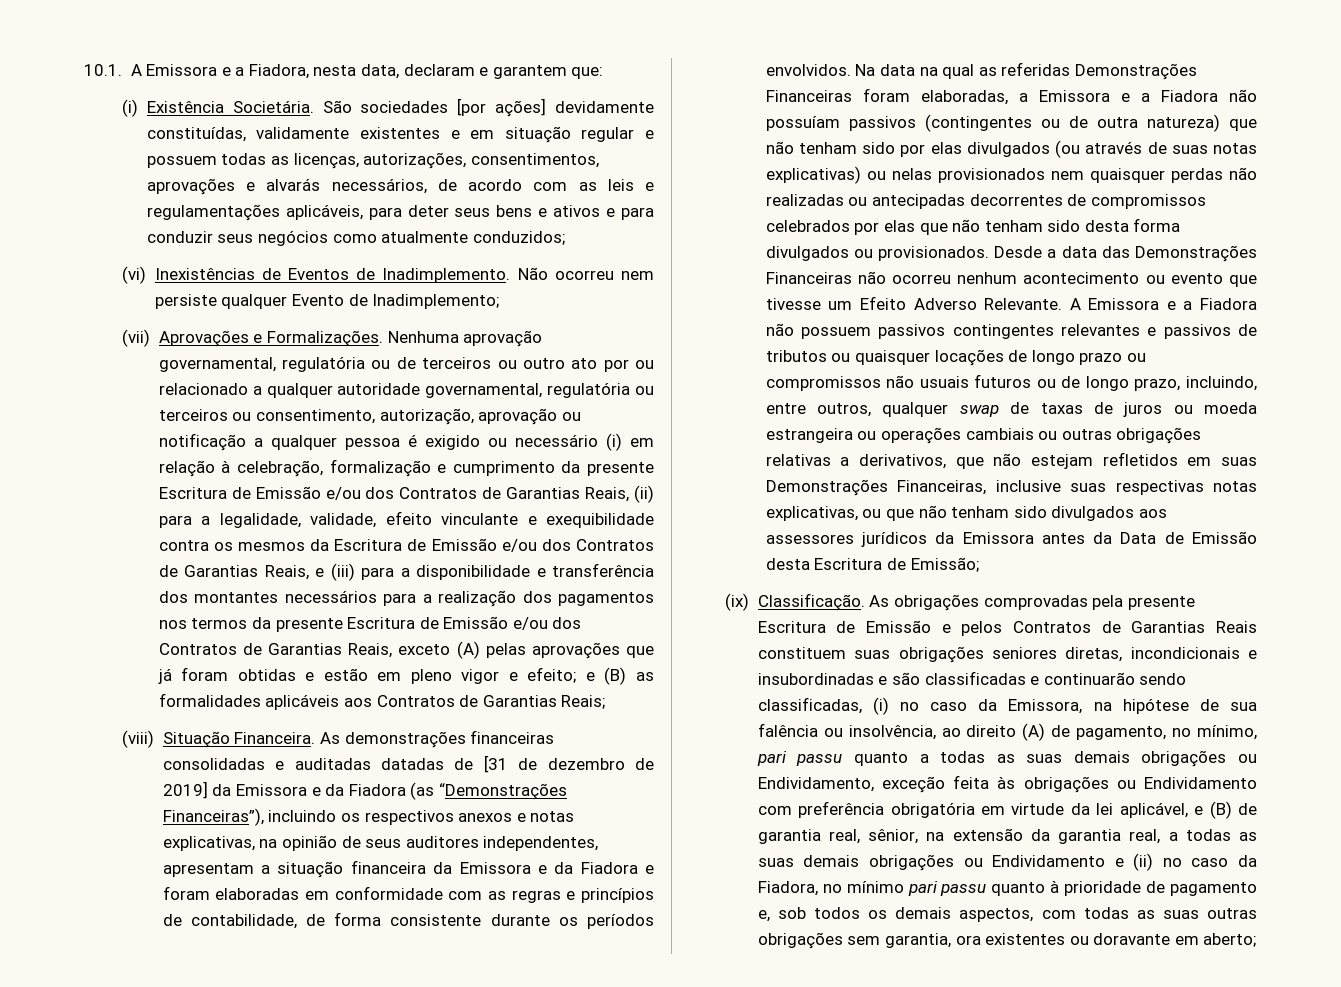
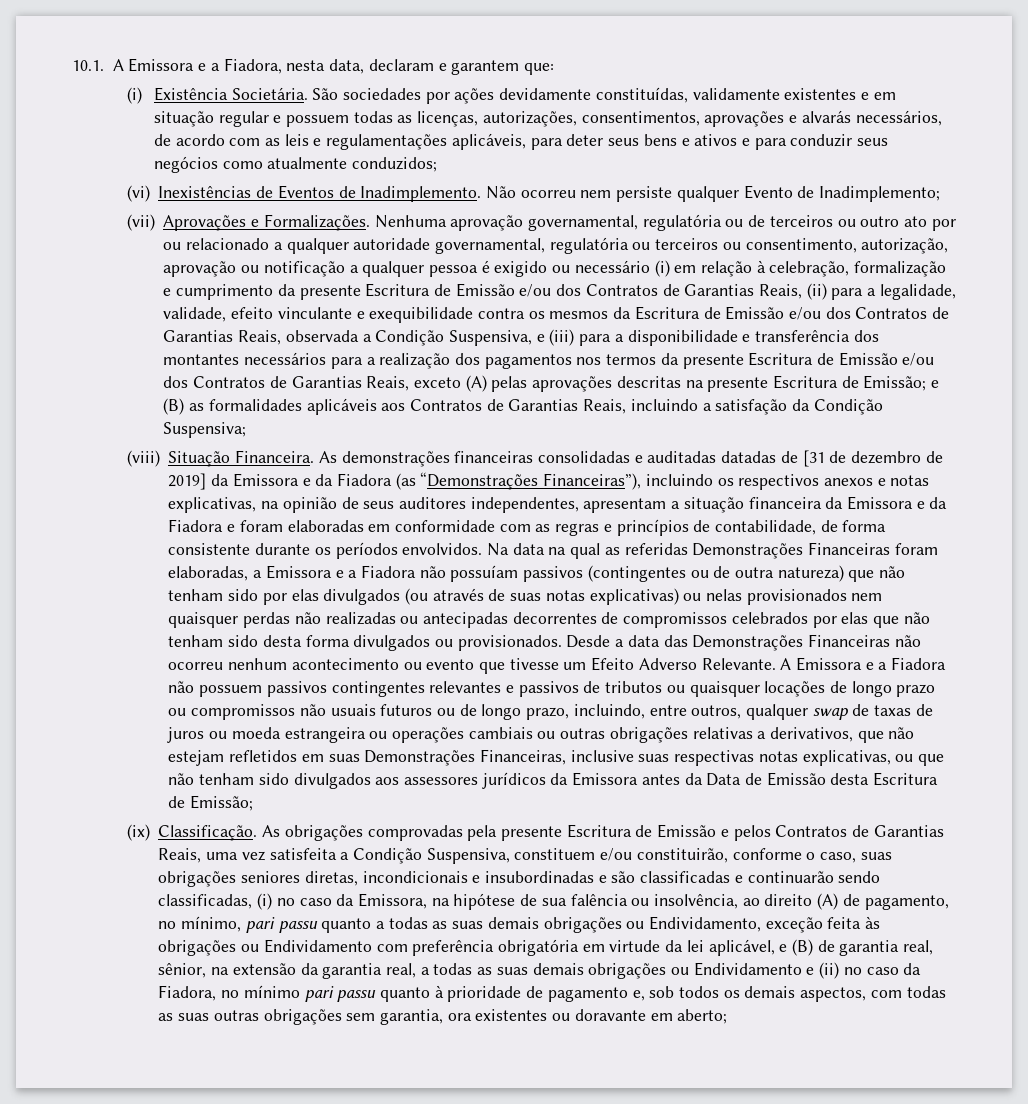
- São sociedades [por ações] devidamente constituídas, validamente existentes e em situação regular e possuem todas as licenças, autorizações, consentimentos, aprovações e alvarás necessários, de acordo com as leis e regulamentações aplicáveis, para deter seus bens e ativos e para conduzir seus negócios como atualmente conduzidos;
+ São sociedades por ações devidamente constituídas, validamente existentes e em situação regular e possuem todas as licenças, autorizações, consentimentos, aprovações e alvarás necessários, de acordo com as leis e regulamentações aplicáveis, para deter seus bens e ativos e para conduzir seus negócios como atualmente conduzidos;
- Nenhuma aprovação governamental, regulatória ou de terceiros ou outro ato por ou relacionado a qualquer autoridade governamental, regulatória ou terceiros ou consentimento, autorização, aprovação ou notificação a qualquer pessoa é exigido ou necessário (i) em relação à celebração, formalização e cumprimento da presente Escritura de Emissão e/ou dos Contratos de Garantias Reais, (ii) para a legalidade, validade, efeito vinculante e exequibilidade contra os mesmos da Escritura de Emissão e/ou dos Contratos de Garantias Reais, e (iii) para a disponibilidade e transferência dos montantes necessários para a realização dos pagamentos nos termos da presente Escritura de Emissão e/ou dos Contratos de Garantias Reais, exceto (A) pelas aprovações que já foram obtidas e estão em pleno vigor e efeito;
+ Nenhuma aprovação governamental, regulatória ou de terceiros ou outro ato por ou relacionado a qualquer autoridade governamental, regulatória ou terceiros ou consentimento, autorização, aprovação ou notificação a qualquer pessoa é exigido ou necessário (i) em relação à celebração, formalização e cumprimento da presente Escritura de Emissão e/ou dos Contratos de Garantias Reais, (ii) para a legalidade, validade, efeito vinculante e exequibilidade contra os mesmos da Escritura de Emissão e/ou dos Contratos de Garantias Reais, observada a Condição Suspensiva, e (iii) para a disponibilidade e transferência dos montantes necessários para a realização dos pagamentos nos termos da presente Escritura de Emissão e/ou dos Contratos de Garantias Reais, exceto (A) pelas aprovações descritas na presente Escritura de Emissão;
- e (B) as formalidades aplicáveis aos Contratos de Garantias Reais;
+ e (B) as formalidades aplicáveis aos Contratos de Garantias Reais, incluindo a satisfação da Condição Suspensiva;
- As obrigações comprovadas pela presente Escritura de Emissão e pelos Contratos de Garantias Reais constituem suas obrigações seniores diretas, incondicionais e insubordinadas e são classificadas e continuarão sendo classificadas, (i) no caso da Emissora, na hipótese de sua falência ou insolvência, ao direito (A) de pagamento, no mínimo, pari passu quanto a todas as suas demais obrigações ou Endividamento, exceção feita às obrigações ou Endividamento com preferência obrigatória em virtude da lei aplicável, e (B) de garantia real, sênior, na extensão da garantia real, a todas as suas demais obrigações ou Endividamento e (ii) no caso da Fiadora, no mínimo pari passu quanto à prioridade de pagamento e, sob todos os demais aspectos, com todas as suas outras obrigações sem garantia, ora existentes ou doravante em aberto;
+ As obrigações comprovadas pela presente Escritura de Emissão e pelos Contratos de Garantias Reais, uma vez satisfeita a Condição Suspensiva, constituem e/ou constituirão, conforme o caso, suas obrigações seniores diretas, incondicionais e insubordinadas e são classificadas e continuarão sendo classificadas, (i) no caso da Emissora, na hipótese de sua falência ou insolvência, ao direito (A) de pagamento, no mínimo, pari passu quanto a todas as suas demais obrigações ou Endividamento, exceção feita às obrigações ou Endividamento com preferência obrigatória em virtude da lei aplicável, e (B) de garantia real, sênior, na extensão da garantia real, a todas as suas demais obrigações ou Endividamento e (ii) no caso da Fiadora, no mínimo pari passu quanto à prioridade de pagamento e, sob todos os demais aspectos, com todas as suas outras obrigações sem garantia, ora existentes ou doravante em aberto;

